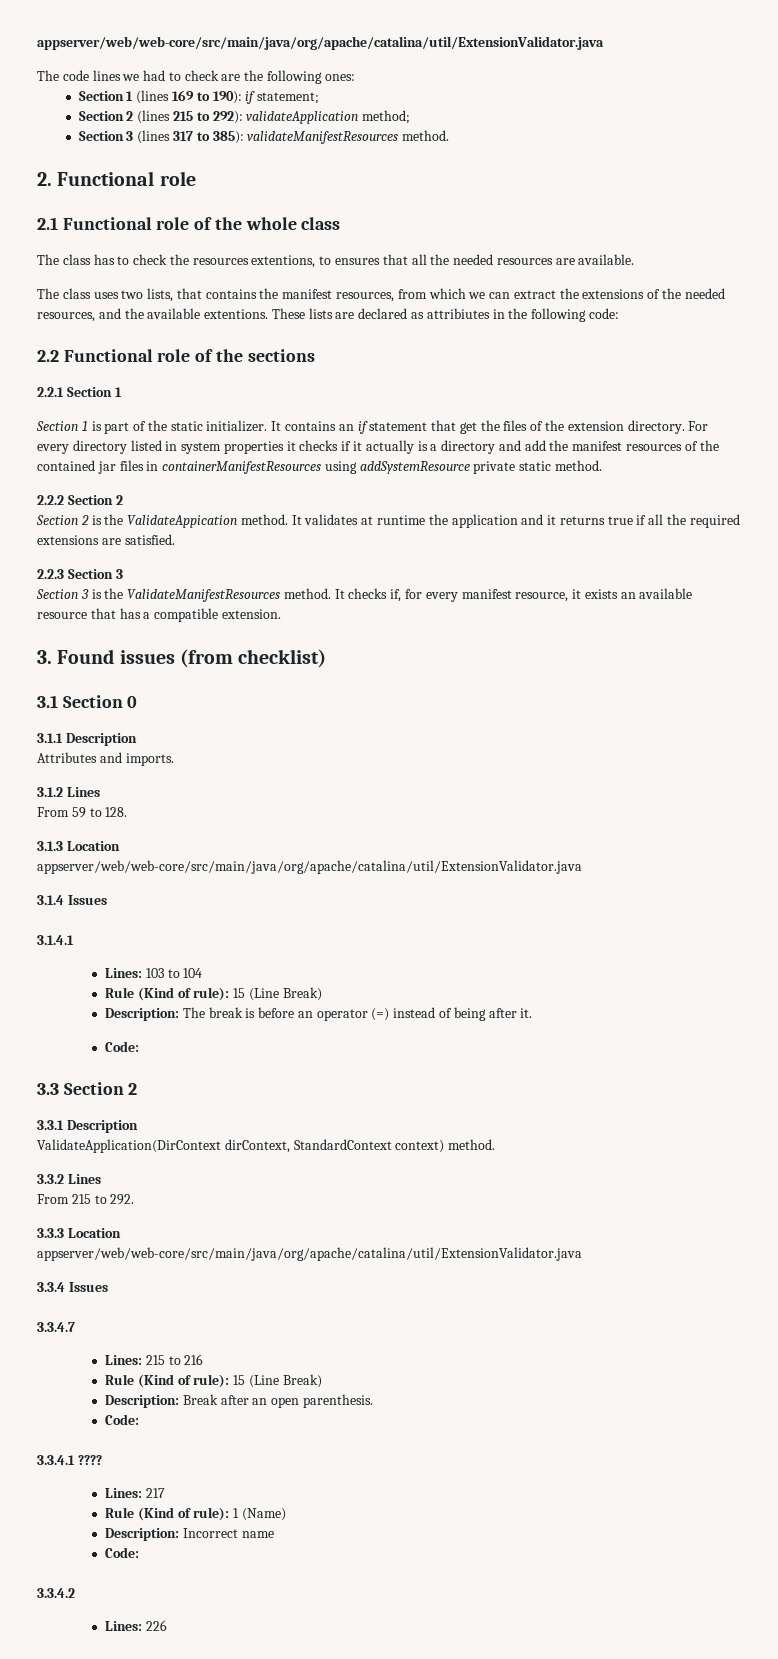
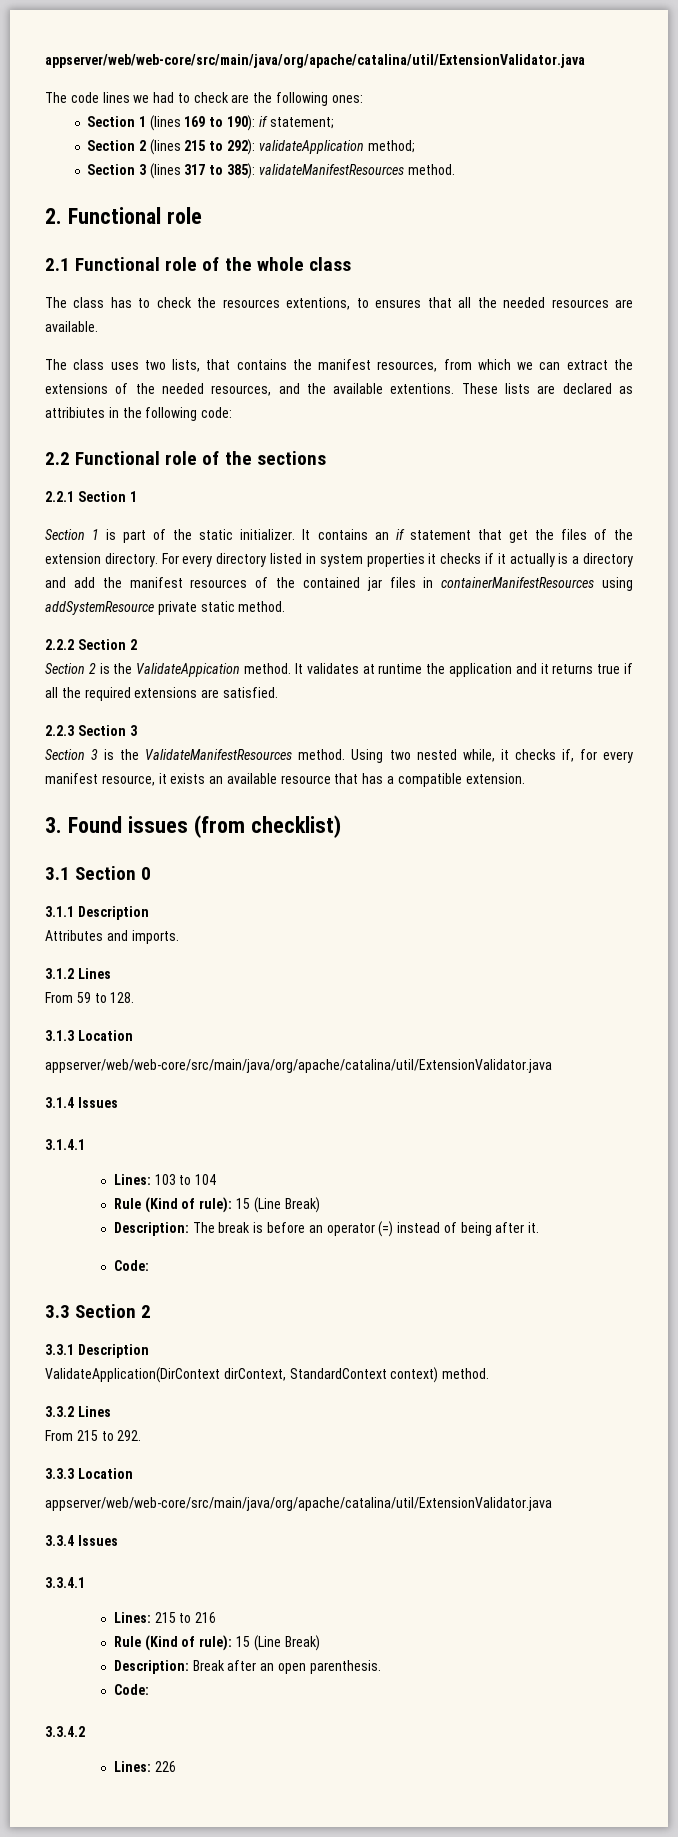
- It checks if, for every manifest resource, it exists an available resource that has a compatible extension.
+ Using two nested while, it checks if, for every manifest resource, it exists an available resource that has a compatible extension.
- 3.3.4.7
+ 3.3.4.1
- 3.3.4.1 ????
- Lines: 217
- Rule (Kind of rule): 1 (Name)
- Description: Incorrect name
- Code:

